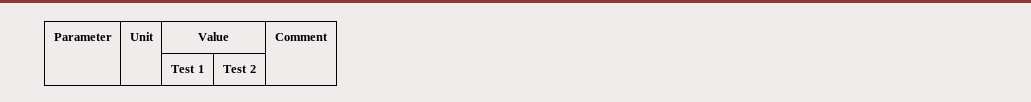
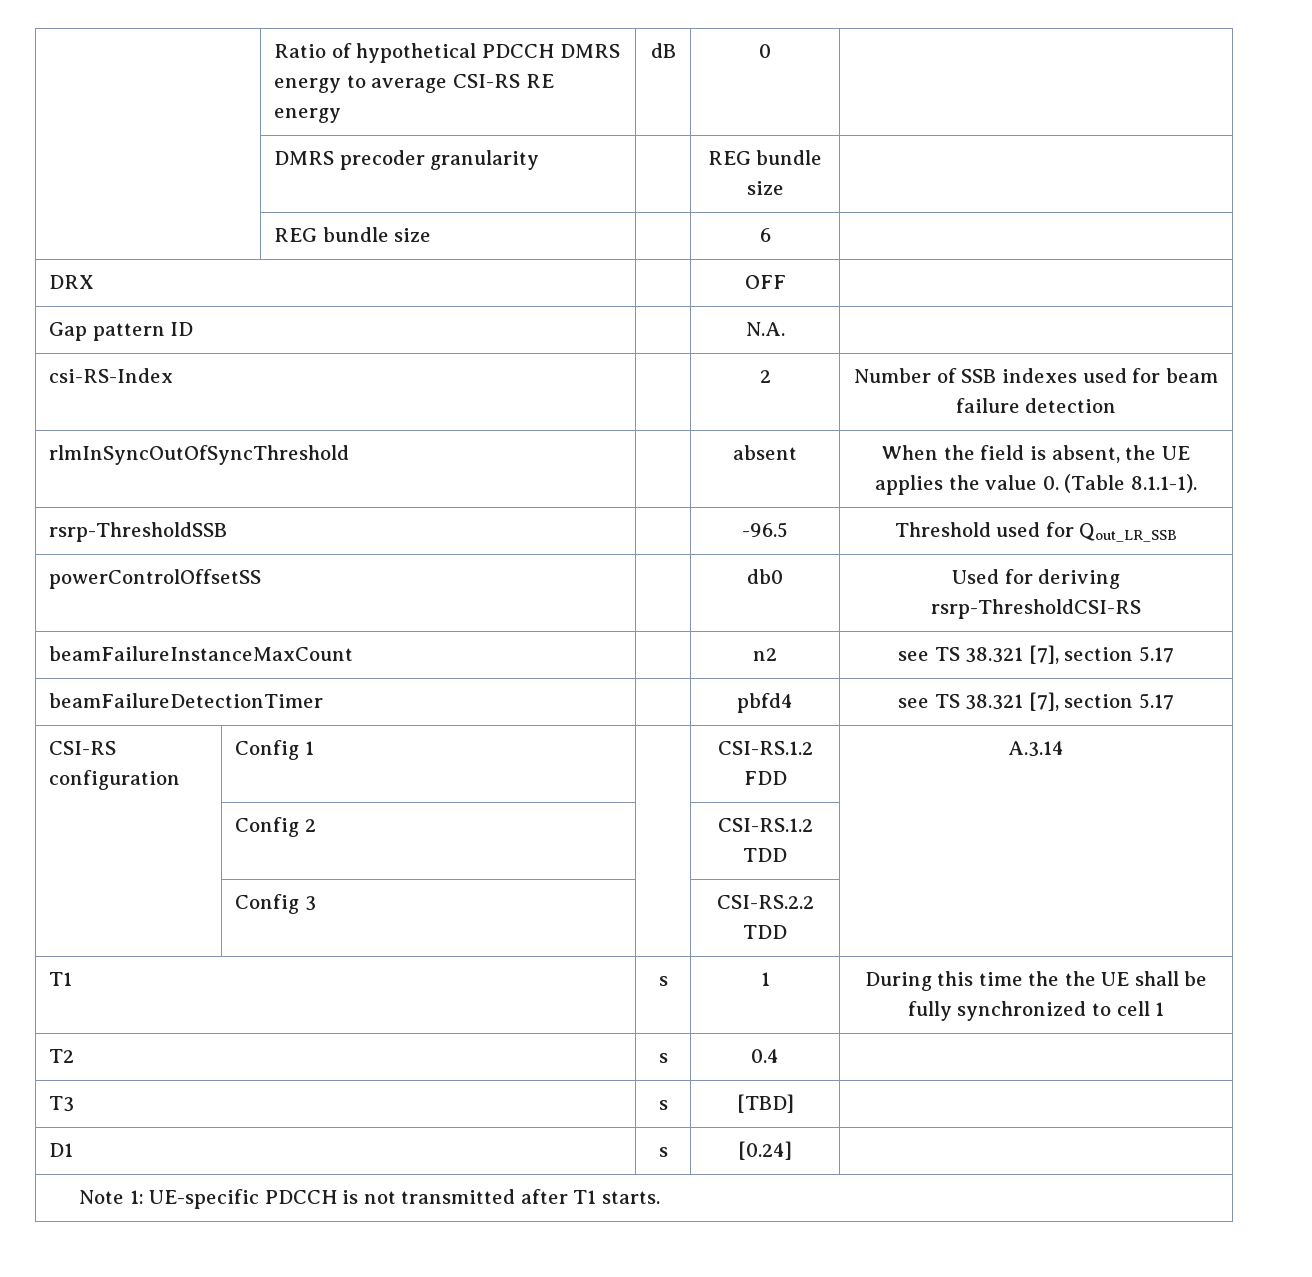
- Parameter | Unit | Value | Comment
- | | Test 1 | Test 2 |
+ | Ratio of hypothetical PDCCH DMRS energy to average CSI-RS RE energy | dB | 0 |
+ | DMRS precoder granularity | | REG bundle size |
+ | REG bundle size | | 6 |
+ DRX | | OFF |
+ Gap pattern ID | | N.A. |
+ csi-RS-Index | | 2 | Number of SSB indexes used for beam failure detection
+ rlmInSyncOutOfSyncThreshold | | absent | When the field is absent, the UE applies the value 0. (Table 8.1.1-1).
+ rsrp-ThresholdSSB | | -96.5 | Threshold used for Qout_LR_SSB
+ powerControlOffsetSS | | db0 | Used for deriving rsrp-ThresholdCSI-RS
+ beamFailureInstanceMaxCount | | n2 | see TS 38.321 [7], section 5.17
+ beamFailureDetectionTimer | | pbfd4 | see TS 38.321 [7], section 5.17
+ CSI-RS configuration | Config 1 | | CSI-RS.1.2 FDD | A.3.14
+ | Config 2 | | CSI-RS.1.2 TDD |
+ | Config 3 | | CSI-RS.2.2 TDD |
+ T1 | s | 1 | During this time the the UE shall be fully synchronized to cell 1
+ T2 | s | 0.4 |
+ T3 | s | [TBD] |
+ D1 | s | [0.24] |
+ Note 1: UE-specific PDCCH is not transmitted after T1 starts.

